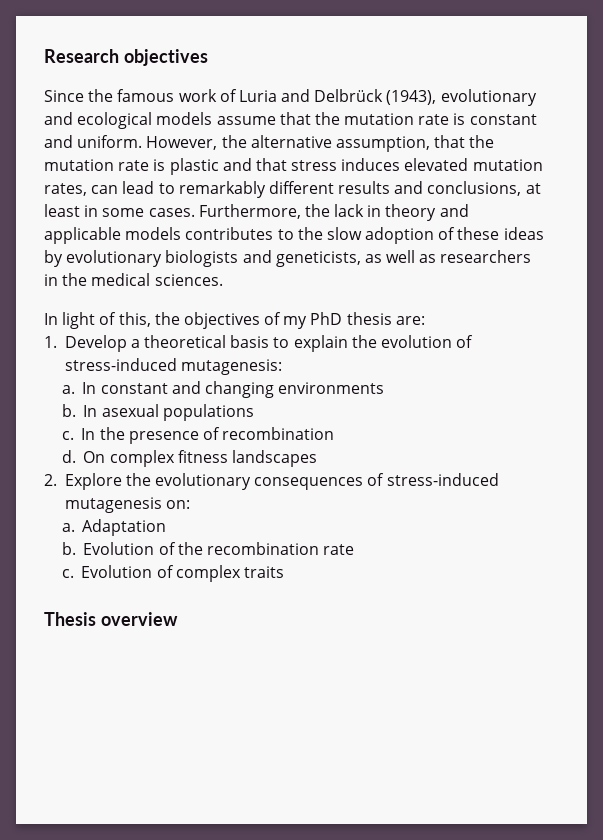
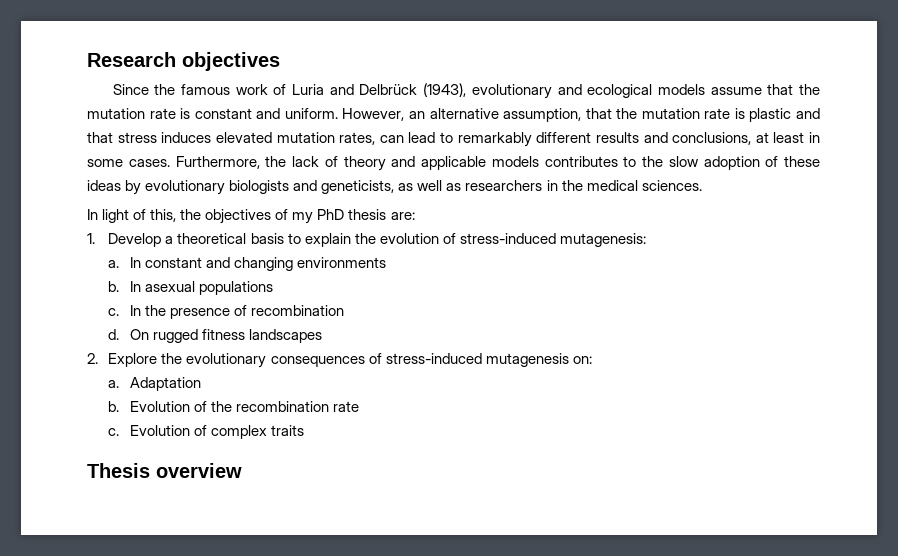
- However, the alternative assumption, that the mutation rate is plastic and that stress induces elevated mutation rates, can lead to remarkably different results and conclusions, at least in some cases.
+ However, an alternative assumption, that the mutation rate is plastic and that stress induces elevated mutation rates, can lead to remarkably different results and conclusions, at least in some cases.
- Furthermore, the lack in theory and applicable models contributes to the slow adoption of these ideas by evolutionary biologists and geneticists, as well as researchers in the medical sciences.
+ Furthermore, the lack of theory and applicable models contributes to the slow adoption of these ideas by evolutionary biologists and geneticists, as well as researchers in the medical sciences.
- On complex fitness landscapes
+ On rugged fitness landscapes

